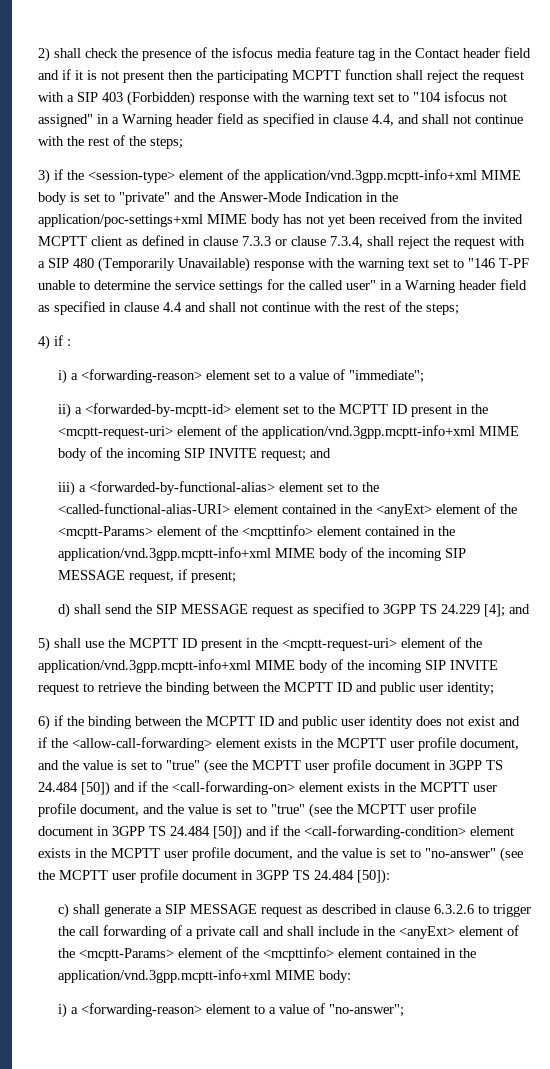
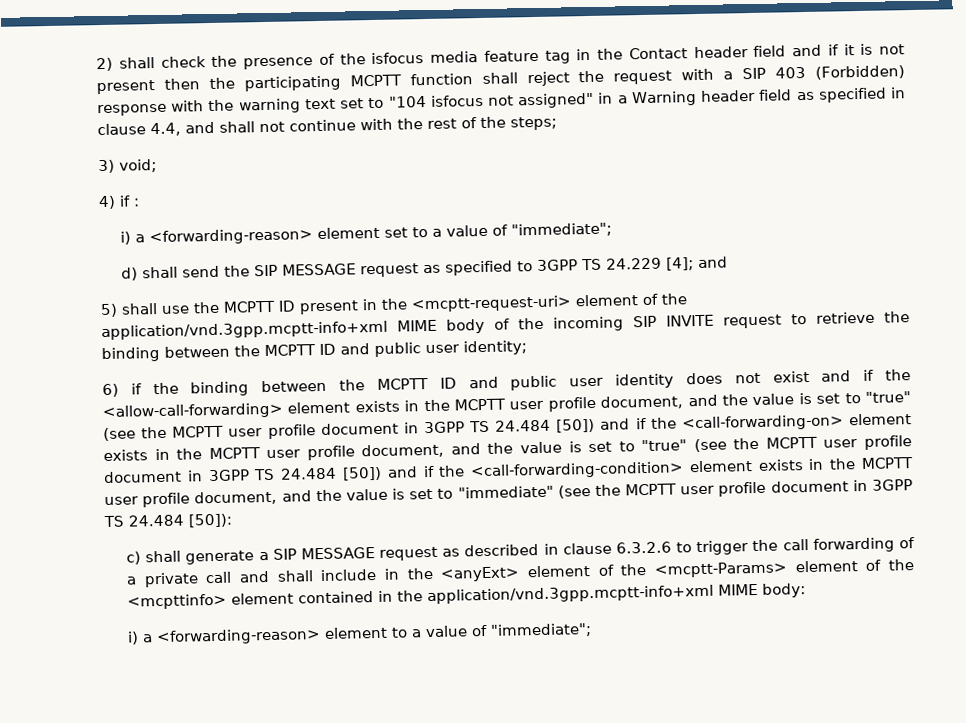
- 3) if the <session-type> element of the application/vnd.3gpp.mcptt-info+xml MIME body is set to "private" and the Answer-Mode Indication in the application/poc-settings+xml MIME body has not yet been received from the invited MCPTT client as defined in clause 7.3.3 or clause 7.3.4, shall reject the request with a SIP 480 (Temporarily Unavailable) response with the warning text set to "146 T-PF unable to determine the service settings for the called user" in a Warning header field as specified in clause 4.4 and shall not continue with the rest of the steps;
+ 3) void;
- ii) a <forwarded-by-mcptt-id> element set to the MCPTT ID present in the <mcptt-request-uri> element of the application/vnd.3gpp.mcptt-info+xml MIME body of the incoming SIP INVITE request; and
- iii) a <forwarded-by-functional-alias> element set to the <called-functional-alias-URI> element contained in the <anyExt> element of the <mcptt-Params> element of the <mcpttinfo> element contained in the application/vnd.3gpp.mcptt-info+xml MIME body of the incoming SIP MESSAGE request, if present;
- 6) if the binding between the MCPTT ID and public user identity does not exist and if the <allow-call-forwarding> element exists in the MCPTT user profile document, and the value is set to "true" (see the MCPTT user profile document in 3GPP TS 24.484 [50]) and if the <call-forwarding-on> element exists in the MCPTT user profile document, and the value is set to "true" (see the MCPTT user profile document in 3GPP TS 24.484 [50]) and if the <call-forwarding-condition> element exists in the MCPTT user profile document, and the value is set to "no-answer" (see the MCPTT user profile document in 3GPP TS 24.484 [50]):
+ 6) if the binding between the MCPTT ID and public user identity does not exist and if the <allow-call-forwarding> element exists in the MCPTT user profile document, and the value is set to "true" (see the MCPTT user profile document in 3GPP TS 24.484 [50]) and if the <call-forwarding-on> element exists in the MCPTT user profile document, and the value is set to "true" (see the MCPTT user profile document in 3GPP TS 24.484 [50]) and if the <call-forwarding-condition> element exists in the MCPTT user profile document, and the value is set to "immediate" (see the MCPTT user profile document in 3GPP TS 24.484 [50]):
- i) a <forwarding-reason> element to a value of "no-answer";
+ i) a <forwarding-reason> element to a value of "immediate";

